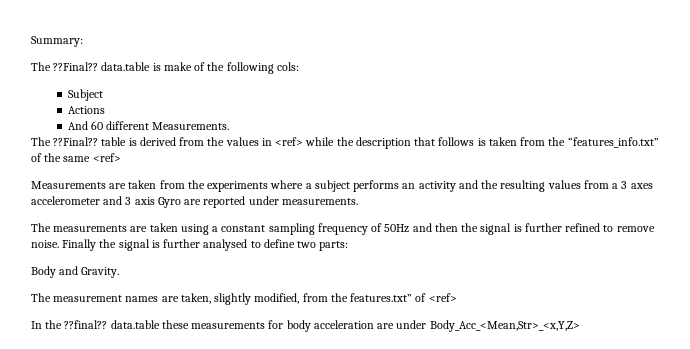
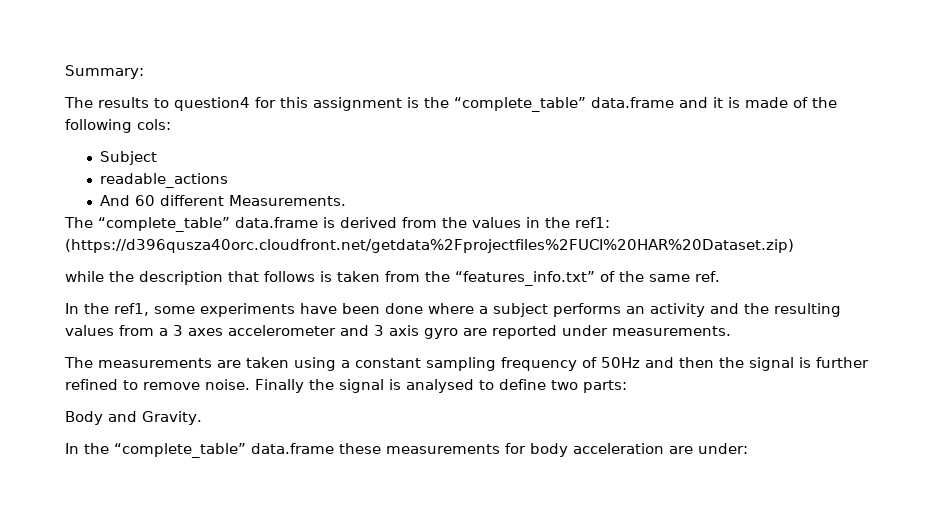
- The ??Final?? data.table is make of the following cols:
+ The results to question4 for this assignment is the “complete_table” data.frame and it is made of the following cols:
- Actions
+ readable_actions
- The ??Final?? table is derived from the values in <ref> while the description that follows is taken from the “features_info.txt” of the same <ref>
- Measurements are taken from the experiments where a subject performs an activity and the resulting values from a 3 axes accelerometer and 3 axis Gyro are reported under measurements.
+ The “complete_table” data.frame is derived from the values in the ref1: (https://d396qusza40orc.cloudfront.net/getdata%2Fprojectfiles%2FUCI%20HAR%20Dataset.zip)
+ while the description that follows is taken from the “features_info.txt” of the same ref.
+ In the ref1, some experiments have been done where a subject performs an activity and the resulting values from a 3 axes accelerometer and 3 axis gyro are reported under measurements.
- Finally the signal is further analysed to define two parts:
+ Finally the signal is analysed to define two parts:
- The measurement names are taken, slightly modified, from the features.txt” of <ref>
- In the ??final?? data.table these measurements for body acceleration are under Body_Acc_<Mean,Str>_<x,Y,Z>
+ In the “complete_table” data.frame these measurements for body acceleration are under:

